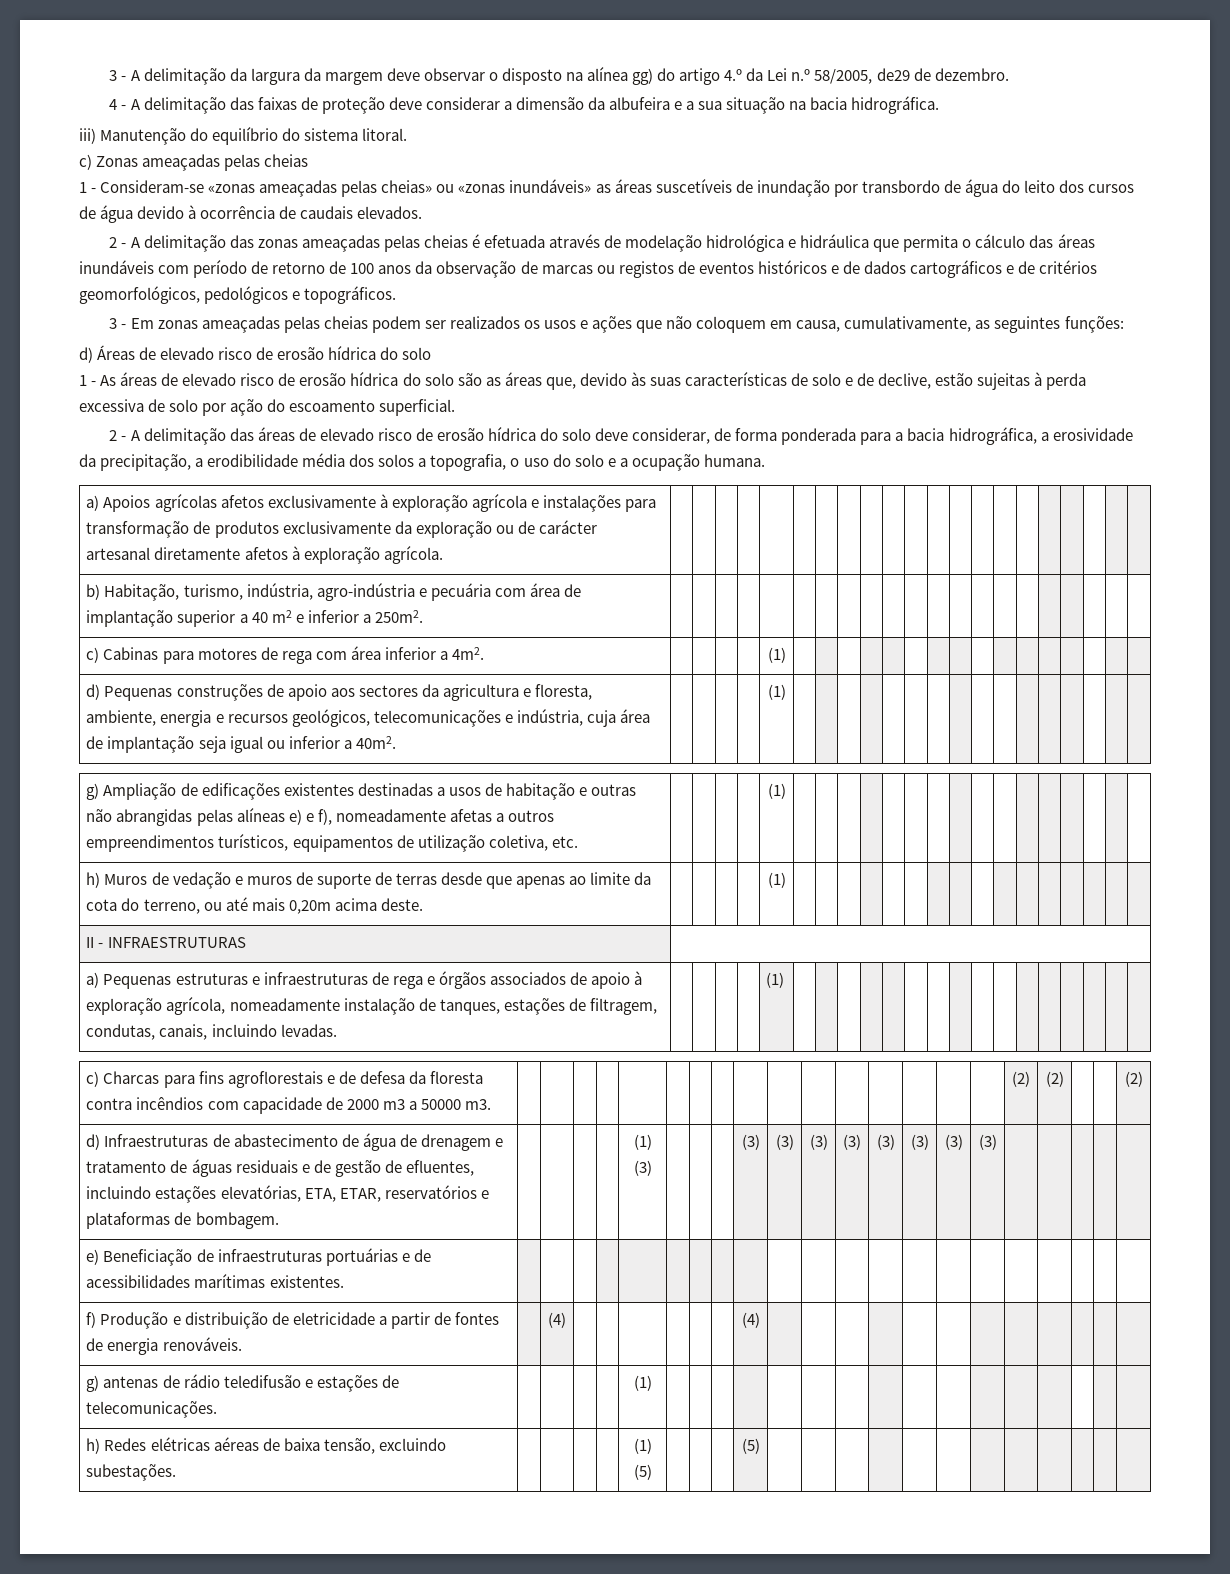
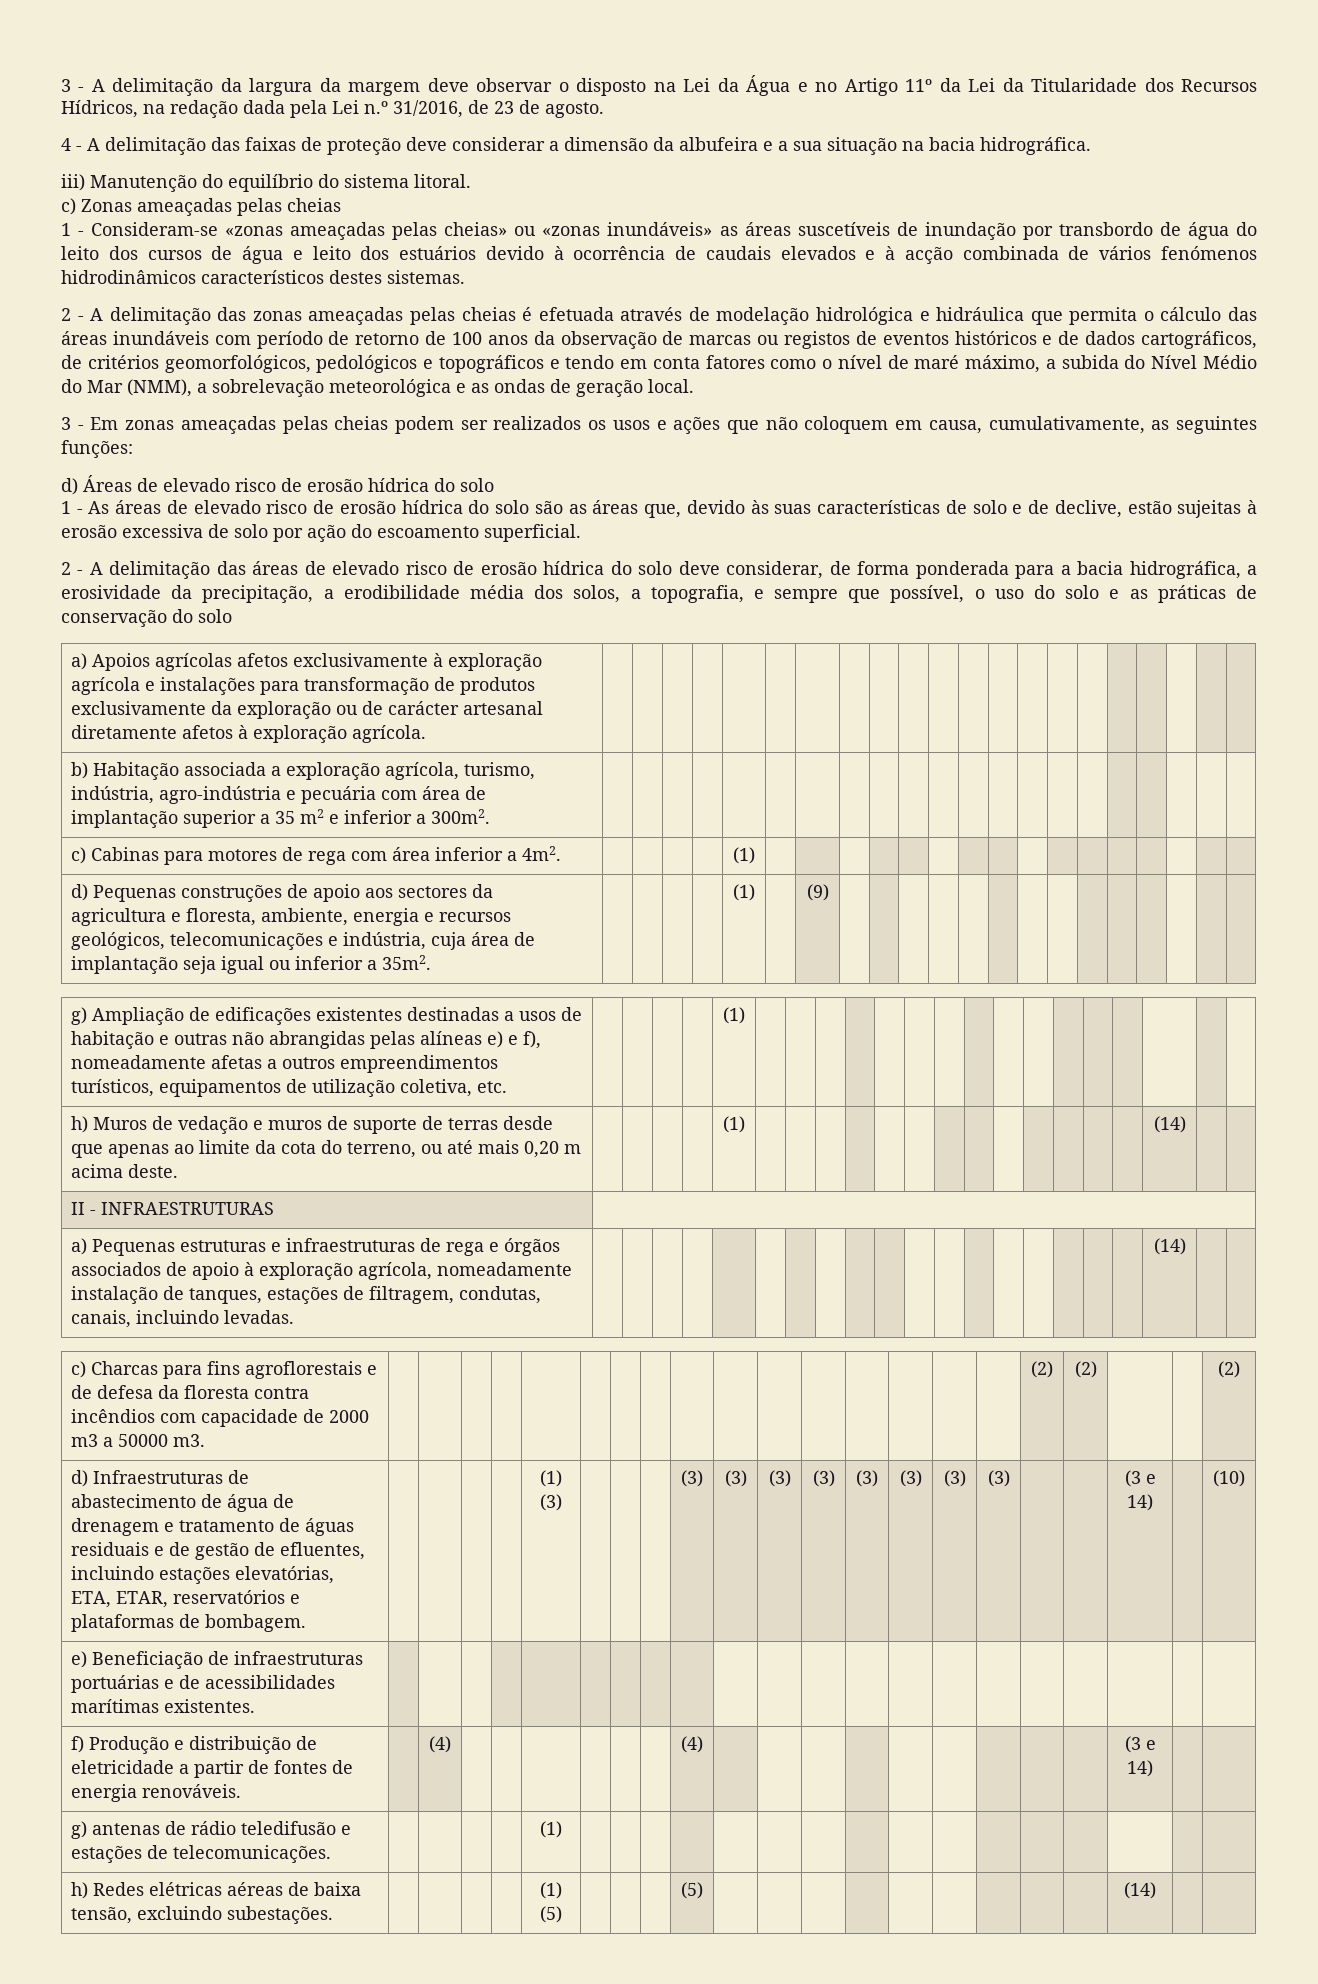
- 3 - A delimitação da largura da margem deve observar o disposto na alínea gg) do artigo 4.º da Lei n.º 58/2005, de29 de dezembro.
+ 3 - A delimitação da largura da margem deve observar o disposto na Lei da Água e no Artigo 11º da Lei da Titularidade dos Recursos Hídricos, na redação dada pela Lei n.º 31/2016, de 23 de agosto.
- 1 - Consideram-se «zonas ameaçadas pelas cheias» ou «zonas inundáveis» as áreas suscetíveis de inundação por transbordo de água do leito dos cursos de água devido à ocorrência de caudais elevados.
+ 1 - Consideram-se «zonas ameaçadas pelas cheias» ou «zonas inundáveis» as áreas suscetíveis de inundação por transbordo de água do leito dos cursos de água e leito dos estuários devido à ocorrência de caudais elevados e à acção combinada de vários fenómenos hidrodinâmicos característicos destes sistemas.
- 2 - A delimitação das zonas ameaçadas pelas cheias é efetuada através de modelação hidrológica e hidráulica que permita o cálculo das áreas inundáveis com período de retorno de 100 anos da observação de marcas ou registos de eventos históricos e de dados cartográficos e de critérios geomorfológicos, pedológicos e topográficos.
+ 2 - A delimitação das zonas ameaçadas pelas cheias é efetuada através de modelação hidrológica e hidráulica que permita o cálculo das áreas inundáveis com período de retorno de 100 anos da observação de marcas ou registos de eventos históricos e de dados cartográficos, de critérios geomorfológicos, pedológicos e topográficos e tendo em conta fatores como o nível de maré máximo, a subida do Nível Médio do Mar (NMM), a sobrelevação meteorológica e as ondas de geração local.
- 1 - As áreas de elevado risco de erosão hídrica do solo são as áreas que, devido às suas características de solo e de declive, estão sujeitas à perda excessiva de solo por ação do escoamento superficial.
+ 1 - As áreas de elevado risco de erosão hídrica do solo são as áreas que, devido às suas características de solo e de declive, estão sujeitas à erosão excessiva de solo por ação do escoamento superficial.
- 2 - A delimitação das áreas de elevado risco de erosão hídrica do solo deve considerar, de forma ponderada para a bacia hidrográfica, a erosividade da precipitação, a erodibilidade média dos solos a topografia, o uso do solo e a ocupação humana.
+ 2 - A delimitação das áreas de elevado risco de erosão hídrica do solo deve considerar, de forma ponderada para a bacia hidrográfica, a erosividade da precipitação, a erodibilidade média dos solos, a topografia, e sempre que possível, o uso do solo e as práticas de conservação do solo
- b) Habitação, turismo, indústria, agro-indústria e pecuária com área de implantação superior a 40 m2 e inferior a 250m2. | | | | | | | | | | | | | | | | | | | | |
+ b) Habitação associada a exploração agrícola, turismo, indústria, agro-indústria e pecuária com área de implantação superior a 35 m2 e inferior a 300m2. | | | | | | | | | | | | | | | | | | | | |
- d) Pequenas construções de apoio aos sectores da agricultura e floresta, ambiente, energia e recursos geológicos, telecomunicações e indústria, cuja área de implantação seja igual ou inferior a 40m2. | | | | | (1) | | | | | | | | | | | | | | | |
+ d) Pequenas construções de apoio aos sectores da agricultura e floresta, ambiente, energia e recursos geológicos, telecomunicações e indústria, cuja área de implantação seja igual ou inferior a 35m2. | | | | | (1) | | (9) | | | | | | | | | | | | | |
- h) Muros de vedação e muros de suporte de terras desde que apenas ao limite da cota do terreno, ou até mais 0,20m acima deste. | | | | | (1) | | | | | | | | | | | | | | | |
+ h) Muros de vedação e muros de suporte de terras desde que apenas ao limite da cota do terreno, ou até mais 0,20 m acima deste. | | | | | (1) | | | | | | | | | | | | | | (14) | |
- a) Pequenas estruturas e infraestruturas de rega e órgãos associados de apoio à exploração agrícola, nomeadamente instalação de tanques, estações de filtragem, condutas, canais, incluindo levadas. | | | | | (1) | | | | | | | | | | | | | | | |
+ a) Pequenas estruturas e infraestruturas de rega e órgãos associados de apoio à exploração agrícola, nomeadamente instalação de tanques, estações de filtragem, condutas, canais, incluindo levadas. | | | | | | | | | | | | | | | | | | | (14) | |
+ (3 e 14) | | (10)
- f) Produção e distribuição de eletricidade a partir de fontes de energia renováveis. | | (4) | | | | | | | (4) | | | | | | | | | | | |
+ f) Produção e distribuição de eletricidade a partir de fontes de energia renováveis. | | (4) | | | | | | | (4) | | | | | | | | | | (3 e 14) | |
- h) Redes elétricas aéreas de baixa tensão, excluindo subestações. | | | | | (1) (5) | | | | (5) | | | | | | | | | | | |
+ h) Redes elétricas aéreas de baixa tensão, excluindo subestações. | | | | | (1) (5) | | | | (5) | | | | | | | | | | (14) | |

